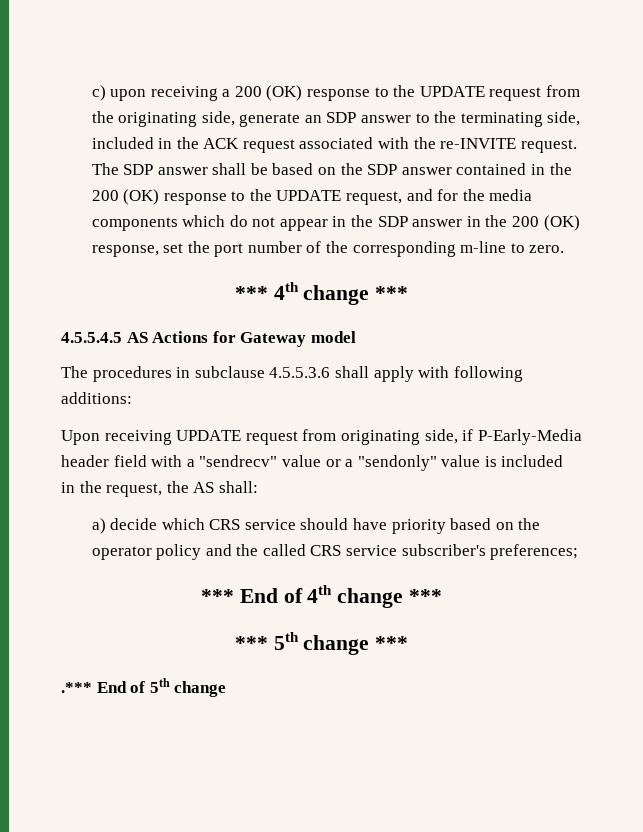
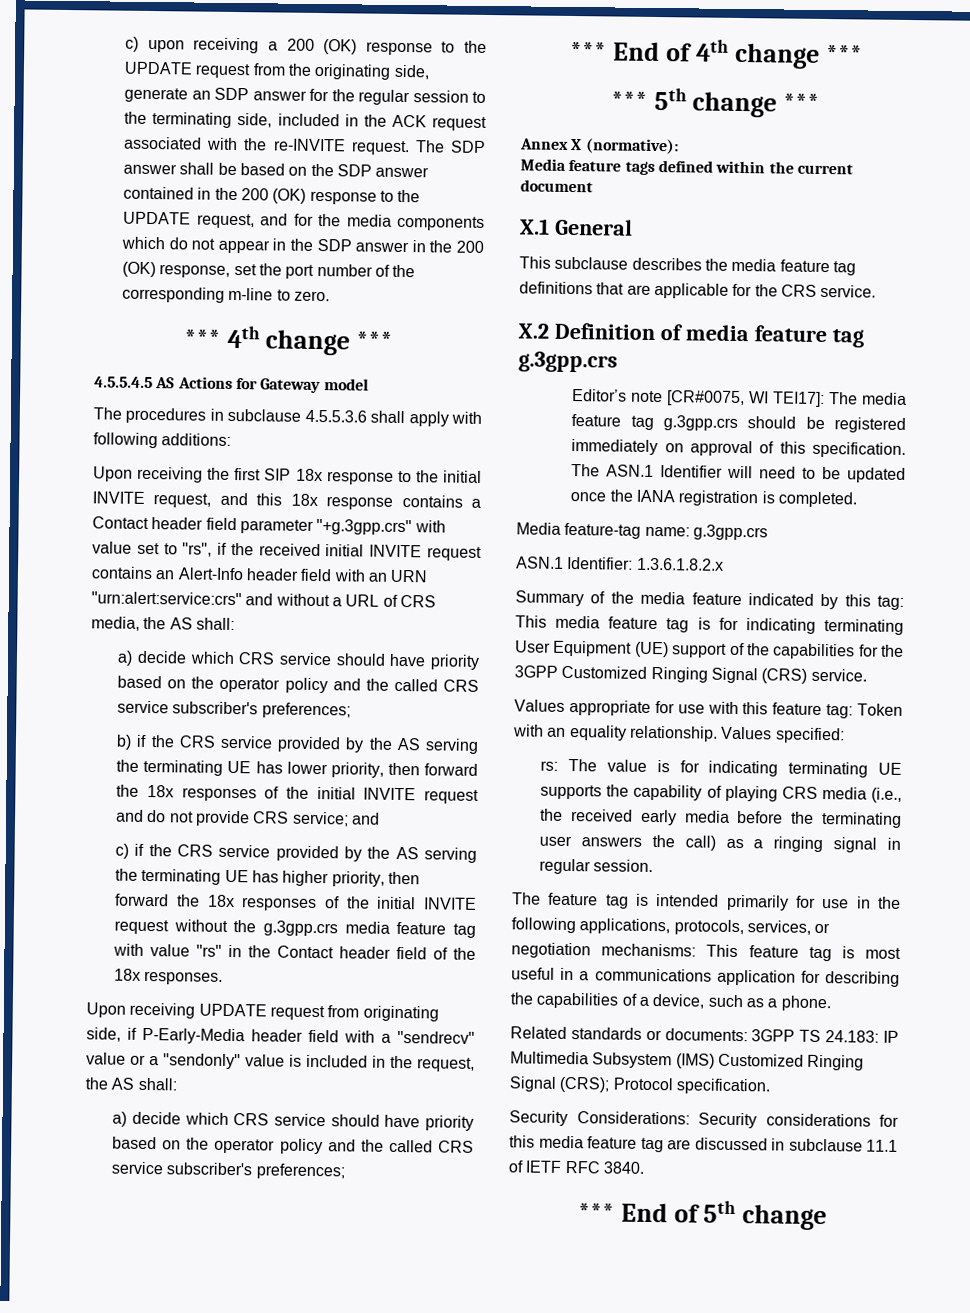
- c) upon receiving a 200 (OK) response to the UPDATE request from the originating side, generate an SDP answer to the terminating side, included in the ACK request associated with the re-INVITE request.
+ c) upon receiving a 200 (OK) response to the UPDATE request from the originating side, generate an SDP answer for the regular session to the terminating side, included in the ACK request associated with the re-INVITE request.
+ Upon receiving the first SIP 18x response to the initial INVITE request, and this 18x response contains a Contact header field parameter "+g.3gpp.crs" with value set to "rs", if the received initial INVITE request contains an Alert-Info header field with an URN "urn:alert:service:crs" and without a URL of CRS media, the AS shall:
+ a) decide which CRS service should have priority based on the operator policy and the called CRS service subscriber's preferences;
+ b) if the CRS service provided by the AS serving the terminating UE has lower priority, then forward the 18x responses of the initial INVITE request and do not provide CRS service; and
+ c) if the CRS service provided by the AS serving the terminating UE has higher priority, then forward the 18x responses of the initial INVITE request without the g.3gpp.crs media feature tag with value "rs" in the Contact header field of the 18x responses.
- .*** End of 5th change
+ Annex X (normative):
+ Media feature tags defined within the current document
+ X.1 General
+ This subclause describes the media feature tag definitions that are applicable for the CRS service.
+ X.2 Definition of media feature tag g.3gpp.crs
+ Editor’s note [CR#0075, WI TEI17]: The media feature tag g.3gpp.crs should be registered immediately on approval of this specification. The ASN.1 Identifier will need to be updated once the IANA registration is completed.
+ Media feature-tag name: g.3gpp.crs
+ ASN.1 Identifier: 1.3.6.1.8.2.x
+ Summary of the media feature indicated by this tag: This media feature tag is for indicating terminating User Equipment (UE) support of the capabilities for the 3GPP Customized Ringing Signal (CRS) service.
+ Values appropriate for use with this feature tag: Token with an equality relationship. Values specified:
+ rs: The value is for indicating terminating UE supports the capability of playing CRS media (i.e., the received early media before the terminating user answers the call) as a ringing signal in regular session.
+ The feature tag is intended primarily for use in the following applications, protocols, services, or negotiation mechanisms: This feature tag is most useful in a communications application for describing the capabilities of a device, such as a phone.
+ Related standards or documents: 3GPP TS 24.183: IP Multimedia Subsystem (IMS) Customized Ringing Signal (CRS); Protocol specification.
+ Security Considerations: Security considerations for this media feature tag are discussed in subclause 11.1 of IETF RFC 3840.
+ *** End of 5th change

